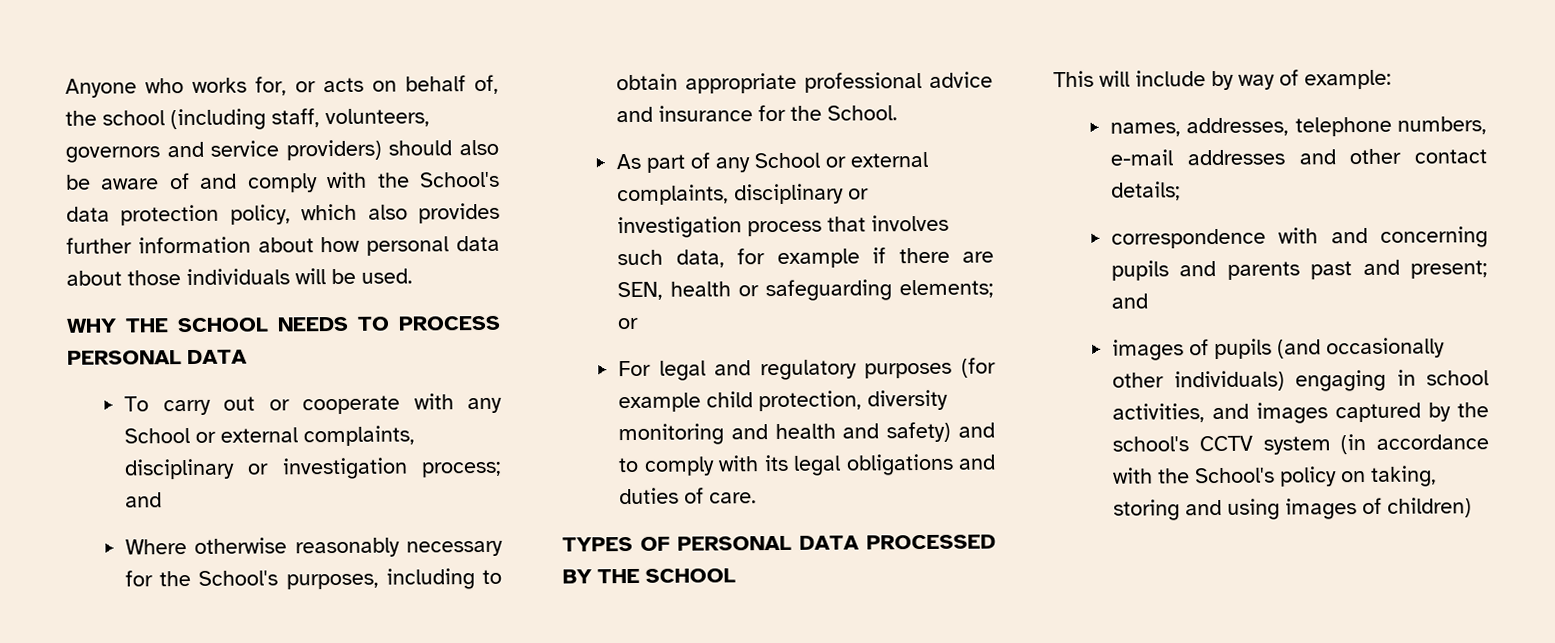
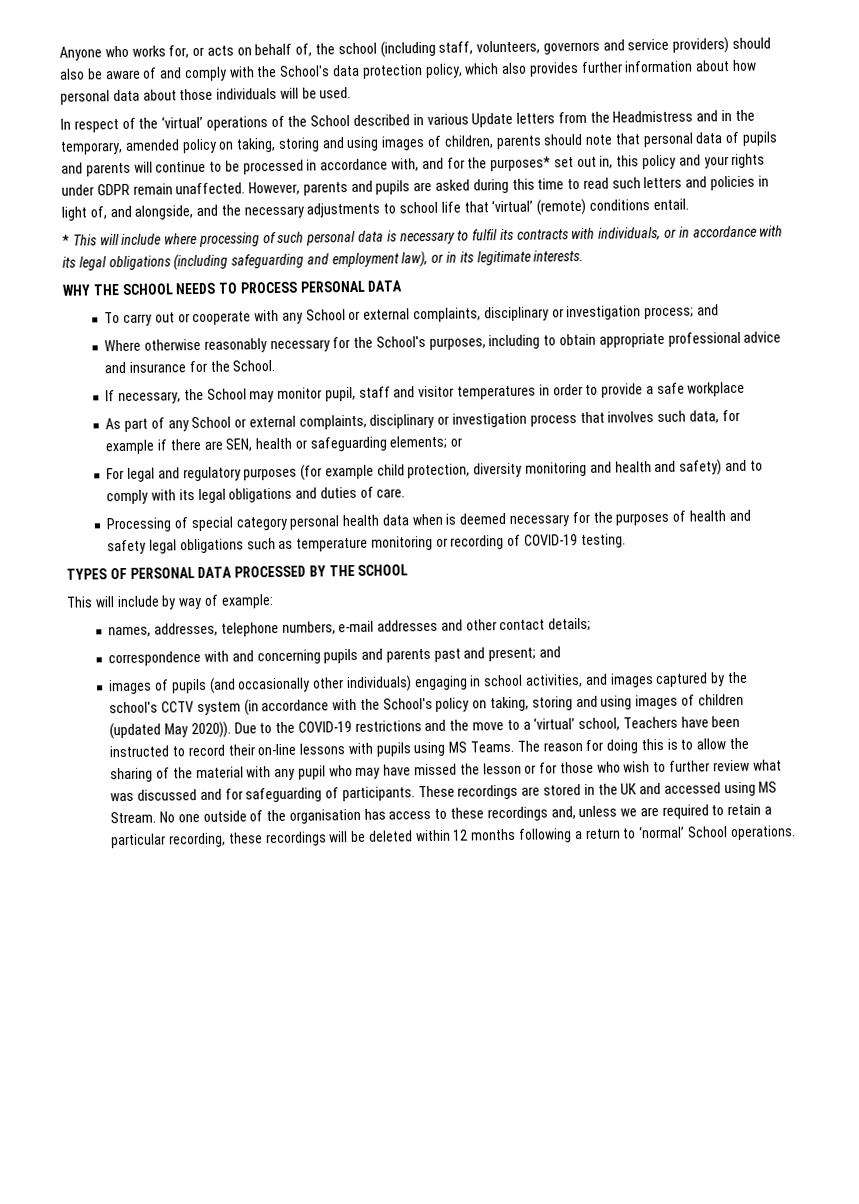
+ In respect of the ‘virtual’ operations of the School described in various Update letters from the Headmistress and in the temporary, amended policy on taking, storing and using images of children, parents should note that personal data of pupils and parents will continue to be processed in accordance with, and for the purposes* set out in, this policy and your rights under GDPR remain unaffected. However, parents and pupils are asked during this time to read such letters and policies in light of, and alongside, and the necessary adjustments to school life that ‘virtual’ (remote) conditions entail.
+ * This will include where processing of such personal data is necessary to fulfil its contracts with individuals, or in accordance with its legal obligations (including safeguarding and employment law), or in its legitimate interests.
+ If necessary, the School may monitor pupil, staff and visitor temperatures in order to provide a safe workplace
+ Processing of special category personal health data when is deemed necessary for the purposes of health and safety legal obligations such as temperature monitoring or recording of COVID-19 testing.
- images of pupils (and occasionally other individuals) engaging in school activities, and images captured by the school's CCTV system (in accordance with the School's policy on taking, storing and using images of children)
+ images of pupils (and occasionally other individuals) engaging in school activities, and images captured by the school's CCTV system (in accordance with the School's policy on taking, storing and using images of children (updated May 2020)). Due to the COVID-19 restrictions and the move to a ‘virtual’ school, Teachers have been instructed to record their on-line lessons with pupils using MS Teams. The reason for doing this is to allow the sharing of the material with any pupil who may have missed the lesson or for those who wish to further review what was discussed and for safeguarding of participants. These recordings are stored in the UK and accessed using MS Stream. No one outside of the organisation has access to these recordings and, unless we are required to retain a particular recording, these recordings will be deleted within 12 months following a return to ‘normal’ School operations.

